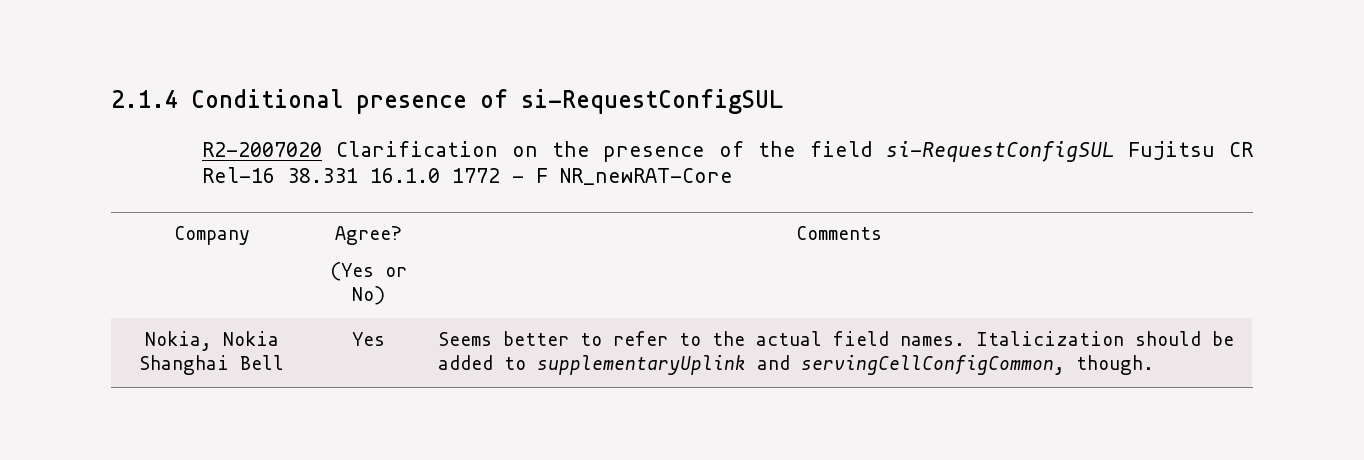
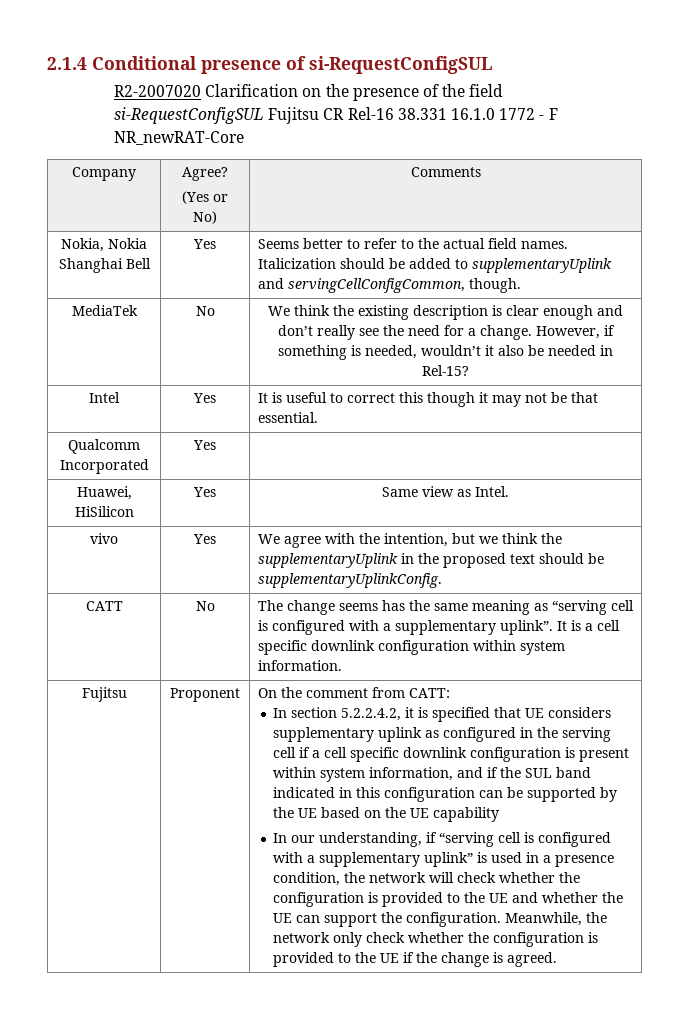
+ MediaTek | No | We think the existing description is clear enough and don’t really see the need for a change. However, if something is needed, wouldn’t it also be needed in Rel-15?
+ Intel | Yes | It is useful to correct this though it may not be that essential.
+ Qualcomm Incorporated | Yes |
+ Huawei, HiSilicon | Yes | Same view as Intel.
+ vivo | Yes | We agree with the intention, but we think the supplementaryUplink in the proposed text should be supplementaryUplinkConfig.
+ CATT | No | The change seems has the same meaning as “serving cell is configured with a supplementary uplink”. It is a cell specific downlink configuration within system information.
+ Fujitsu | Proponent | On the comment from CATT:
+ In section 5.2.2.4.2, it is specified that UE considers supplementary uplink as configured in the serving cell if a cell specific downlink configuration is present within system information, and if the SUL band indicated in this configuration can be supported by the UE based on the UE capability
+ In our understanding, if “serving cell is configured with a supplementary uplink” is used in a presence condition, the network will check whether the configuration is provided to the UE and whether the UE can support the configuration. Meanwhile, the network only check whether the configuration is provided to the UE if the change is agreed.

